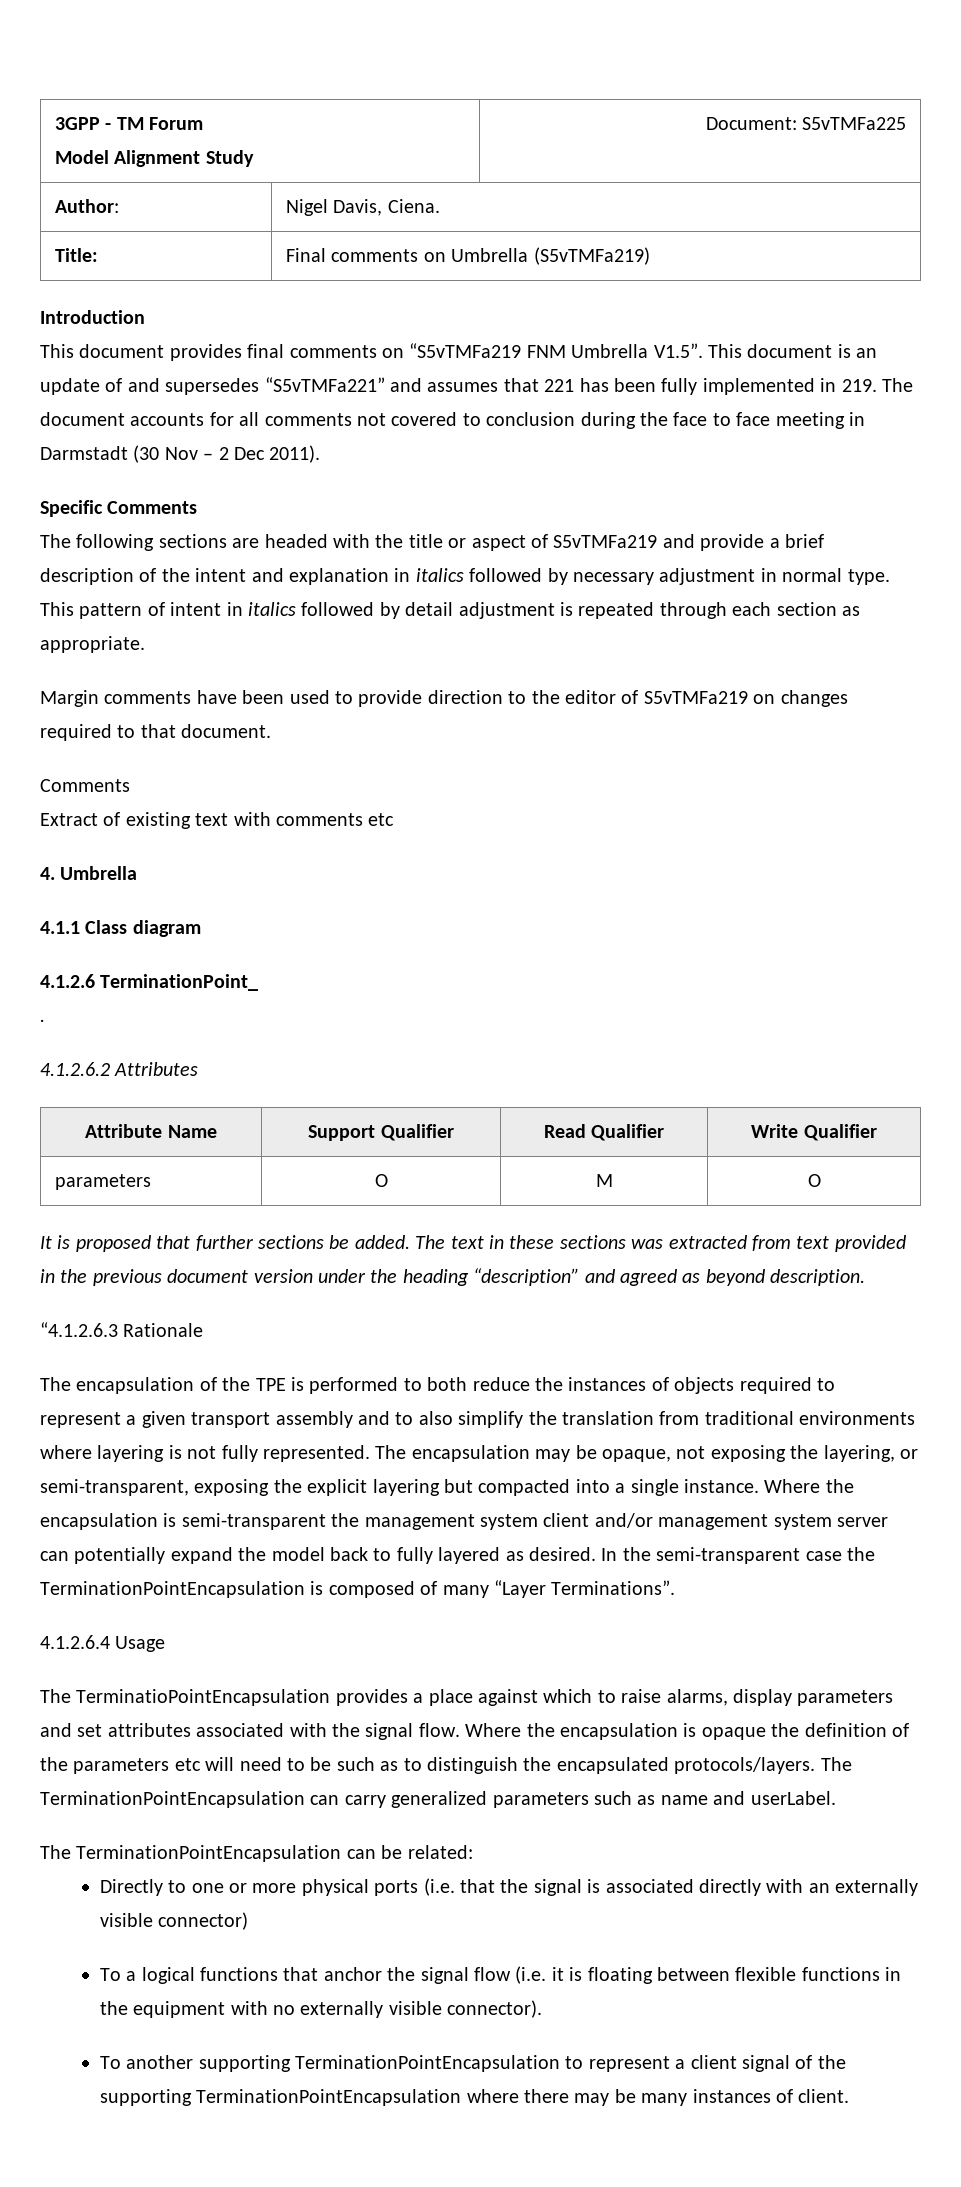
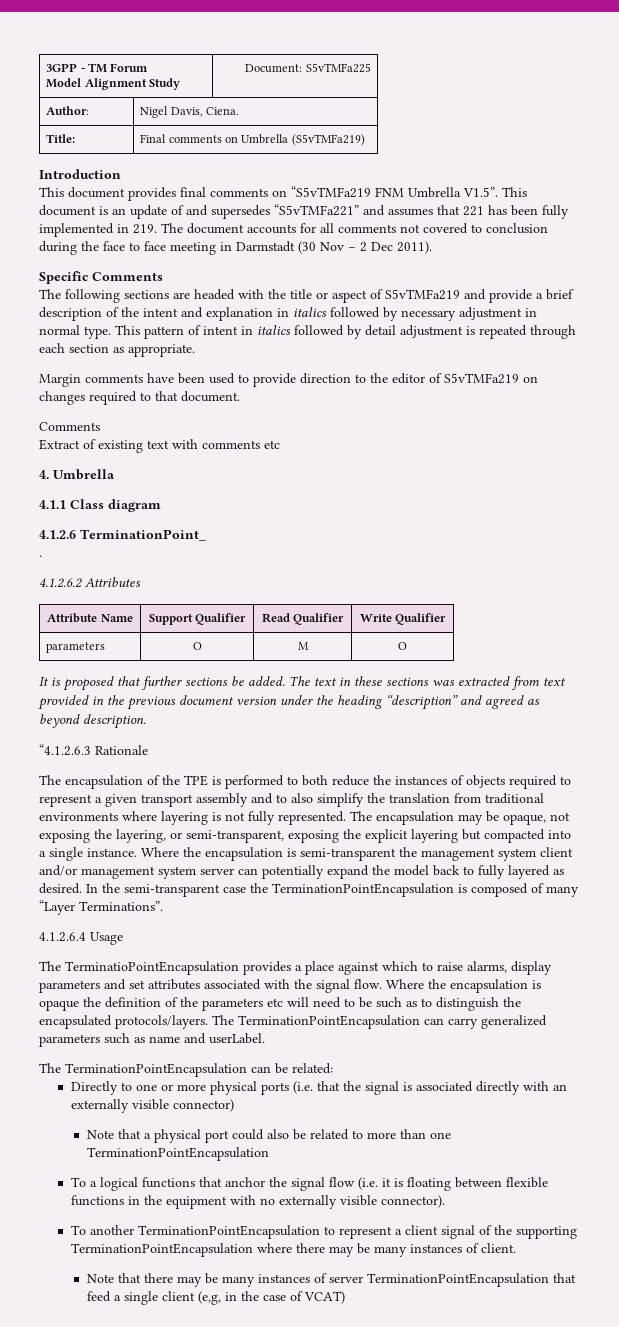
+ Note that a physical port could also be related to more than one TerminationPointEncapsulation
- To another supporting TerminationPointEncapsulation to represent a client signal of the supporting TerminationPointEncapsulation where there may be many instances of client.
+ To another TerminationPointEncapsulation to represent a client signal of the supporting TerminationPointEncapsulation where there may be many instances of client.
+ Note that there may be many instances of server TerminationPointEncapsulation that feed a single client (e,g, in the case of VCAT)

